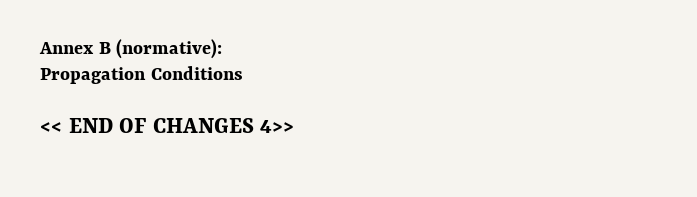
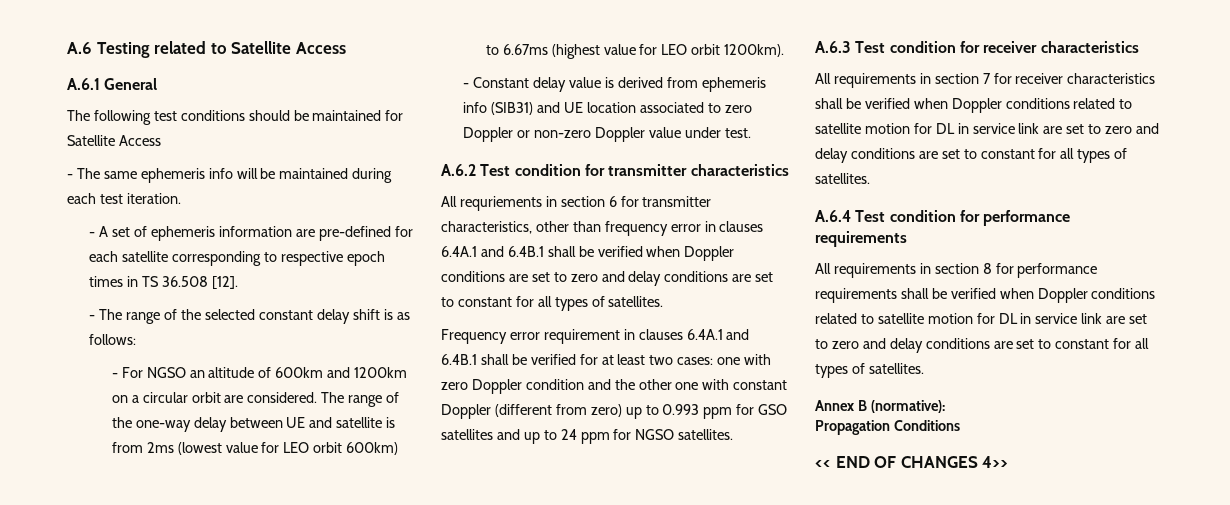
+ A.6 Testing related to Satellite Access
+ A.6.1 General
+ The following test conditions should be maintained for Satellite Access
+ - The same ephemeris info will be maintained during each test iteration.
+ - A set of ephemeris information are pre-defined for each satellite corresponding to respective epoch times in TS 36.508 [12].
+ - The range of the selected constant delay shift is as follows:
+ - For NGSO an altitude of 600km and 1200km on a circular orbit are considered. The range of the one-way delay between UE and satellite is from 2ms (lowest value for LEO orbit 600km) to 6.67ms (highest value for LEO orbit 1200km).
+ - Constant delay value is derived from ephemeris info (SIB31) and UE location associated to zero Doppler or non-zero Doppler value under test.
+ A.6.2 Test condition for transmitter characteristics
+ All requriements in section 6 for transmitter characteristics, other than frequency error in clauses 6.4A.1 and 6.4B.1 shall be verified when Doppler conditions are set to zero and delay conditions are set to constant for all types of satellites.
+ Frequency error requirement in clauses 6.4A.1 and 6.4B.1 shall be verified for at least two cases: one with zero Doppler condition and the other one with constant Doppler (different from zero) up to 0.993 ppm for GSO satellites and up to 24 ppm for NGSO satellites.
+ A.6.3 Test condition for receiver characteristics
+ All requirements in section 7 for receiver characteristics shall be verified when Doppler conditions related to satellite motion for DL in service link are set to zero and delay conditions are set to constant for all types of satellites.
+ A.6.4 Test condition for performance requirements
+ All requirements in section 8 for performance requirements shall be verified when Doppler conditions related to satellite motion for DL in service link are set to zero and delay conditions are set to constant for all types of satellites.

